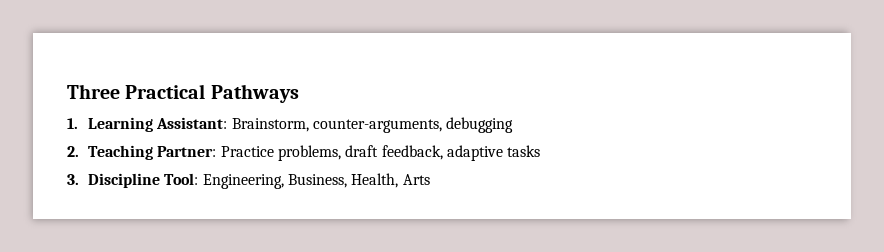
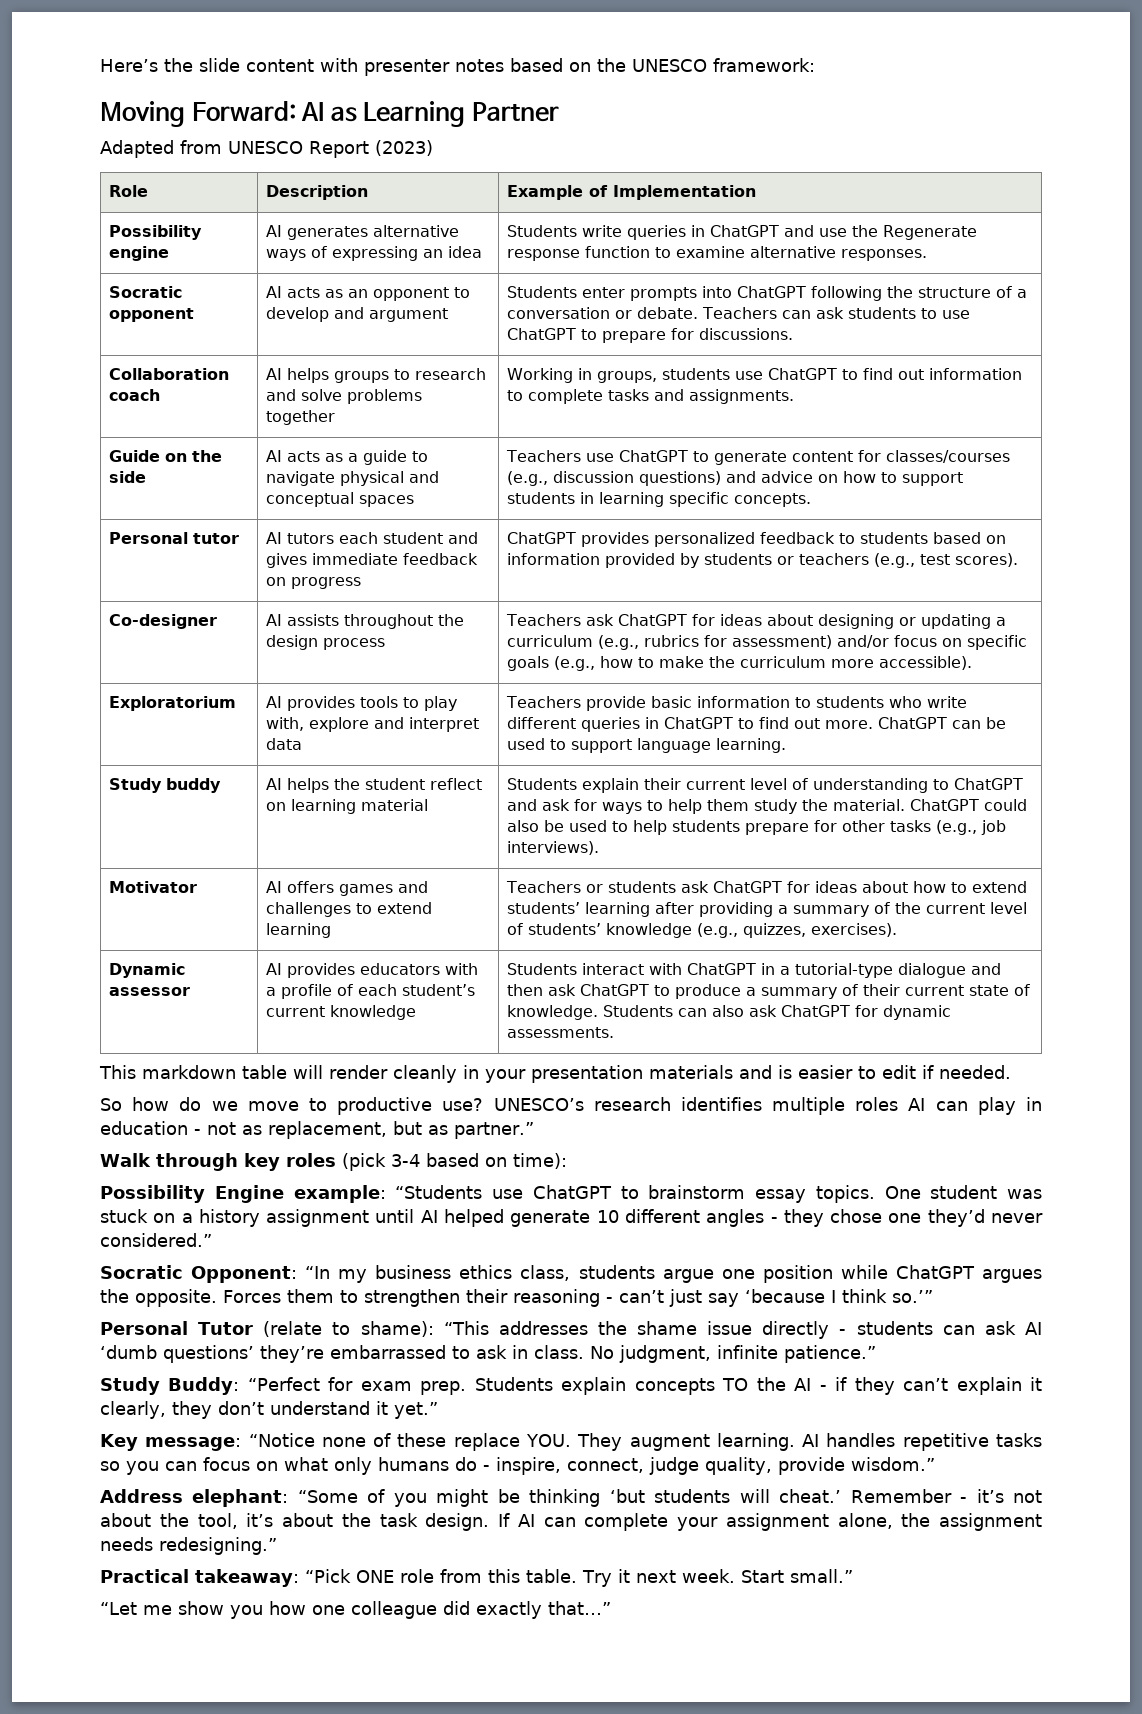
- Three Practical Pathways
- 1. Learning Assistant: Brainstorm, counter-arguments, debugging
- 2. Teaching Partner: Practice problems, draft feedback, adaptive tasks
- 3. Discipline Tool: Engineering, Business, Health, Arts
+ Here’s the slide content with presenter notes based on the UNESCO framework:
+ Moving Forward: AI as Learning Partner
+ Adapted from UNESCO Report (2023)
+ Role | Description | Example of Implementation
+ Possibility engine | AI generates alternative ways of expressing an idea | Students write queries in ChatGPT and use the Regenerate response function to examine alternative responses.
+ Socratic opponent | AI acts as an opponent to develop and argument | Students enter prompts into ChatGPT following the structure of a conversation or debate. Teachers can ask students to use ChatGPT to prepare for discussions.
+ Collaboration coach | AI helps groups to research and solve problems together | Working in groups, students use ChatGPT to find out information to complete tasks and assignments.
+ Guide on the side | AI acts as a guide to navigate physical and conceptual spaces | Teachers use ChatGPT to generate content for classes/courses (e.g., discussion questions) and advice on how to support students in learning specific concepts.
+ Personal tutor | AI tutors each student and gives immediate feedback on progress | ChatGPT provides personalized feedback to students based on information provided by students or teachers (e.g., test scores).
+ Co-designer | AI assists throughout the design process | Teachers ask ChatGPT for ideas about designing or updating a curriculum (e.g., rubrics for assessment) and/or focus on specific goals (e.g., how to make the curriculum more accessible).
+ Exploratorium | AI provides tools to play with, explore and interpret data | Teachers provide basic information to students who write different queries in ChatGPT to find out more. ChatGPT can be used to support language learning.
+ Study buddy | AI helps the student reflect on learning material | Students explain their current level of understanding to ChatGPT and ask for ways to help them study the material. ChatGPT could also be used to help students prepare for other tasks (e.g., job interviews).
+ Motivator | AI offers games and challenges to extend learning | Teachers or students ask ChatGPT for ideas about how to extend students’ learning after providing a summary of the current level of students’ knowledge (e.g., quizzes, exercises).
+ Dynamic assessor | AI provides educators with a profile of each student’s current knowledge | Students interact with ChatGPT in a tutorial-type dialogue and then ask ChatGPT to produce a summary of their current state of knowledge. Students can also ask ChatGPT for dynamic assessments.
+ This markdown table will render cleanly in your presentation materials and is easier to edit if needed.
+ So how do we move to productive use? UNESCO’s research identifies multiple roles AI can play in education - not as replacement, but as partner.”
+ Walk through key roles (pick 3-4 based on time):
+ Possibility Engine example: “Students use ChatGPT to brainstorm essay topics. One student was stuck on a history assignment until AI helped generate 10 different angles - they chose one they’d never considered.”
+ Socratic Opponent: “In my business ethics class, students argue one position while ChatGPT argues the opposite. Forces them to strengthen their reasoning - can’t just say ‘because I think so.’”
+ Personal Tutor (relate to shame): “This addresses the shame issue directly - students can ask AI ‘dumb questions’ they’re embarrassed to ask in class. No judgment, infinite patience.”
+ Study Buddy: “Perfect for exam prep. Students explain concepts TO the AI - if they can’t explain it clearly, they don’t understand it yet.”
+ Key message: “Notice none of these replace YOU. They augment learning. AI handles repetitive tasks so you can focus on what only humans do - inspire, connect, judge quality, provide wisdom.”
+ Address elephant: “Some of you might be thinking ‘but students will cheat.’ Remember - it’s not about the tool, it’s about the task design. If AI can complete your assignment alone, the assignment needs redesigning.”
+ Practical takeaway: “Pick ONE role from this table. Try it next week. Start small.”
+ “Let me show you how one colleague did exactly that…”

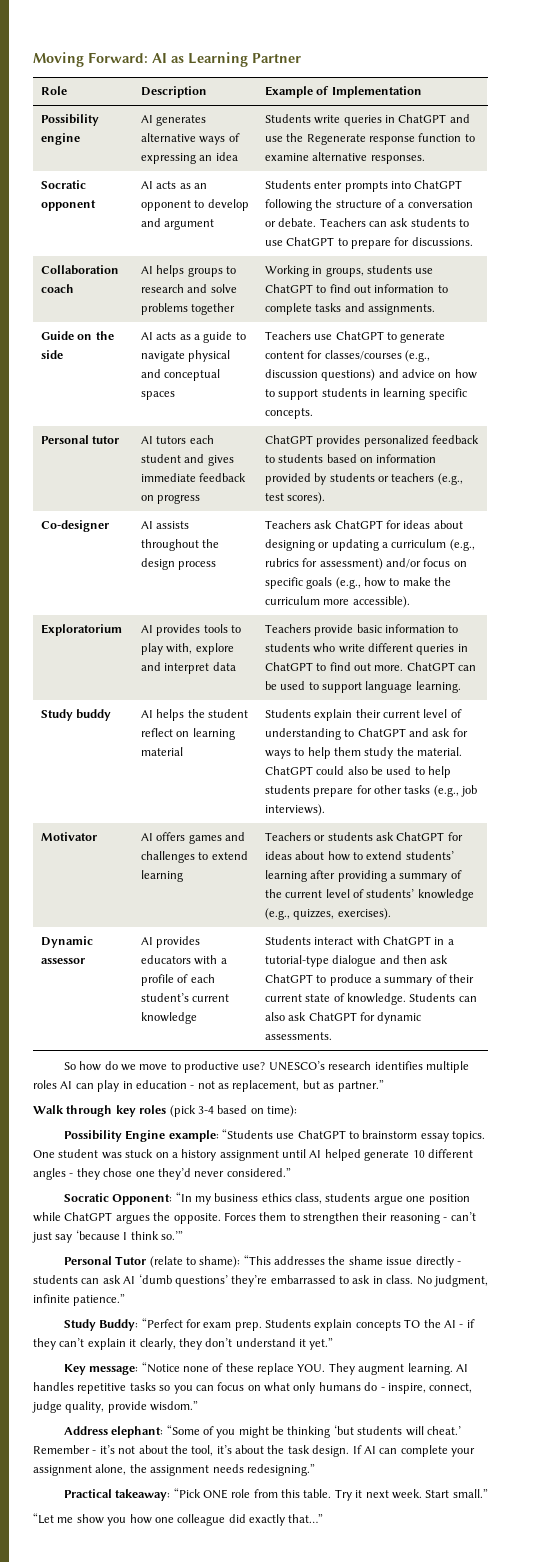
- Here’s the slide content with presenter notes based on the UNESCO framework:
- Adapted from UNESCO Report (2023)
- This markdown table will render cleanly in your presentation materials and is easier to edit if needed.

